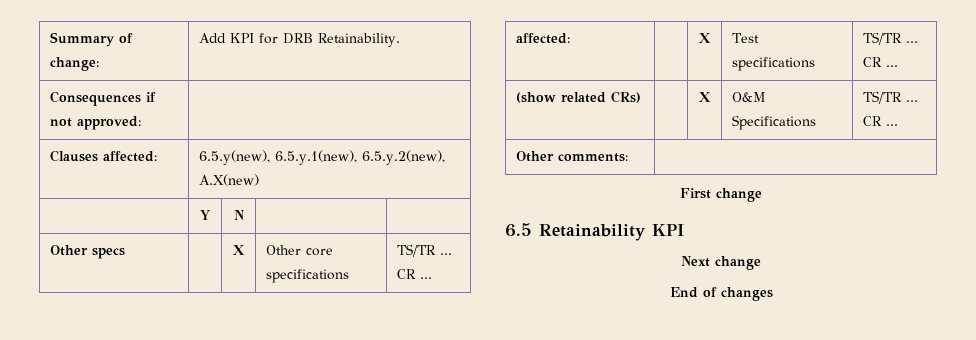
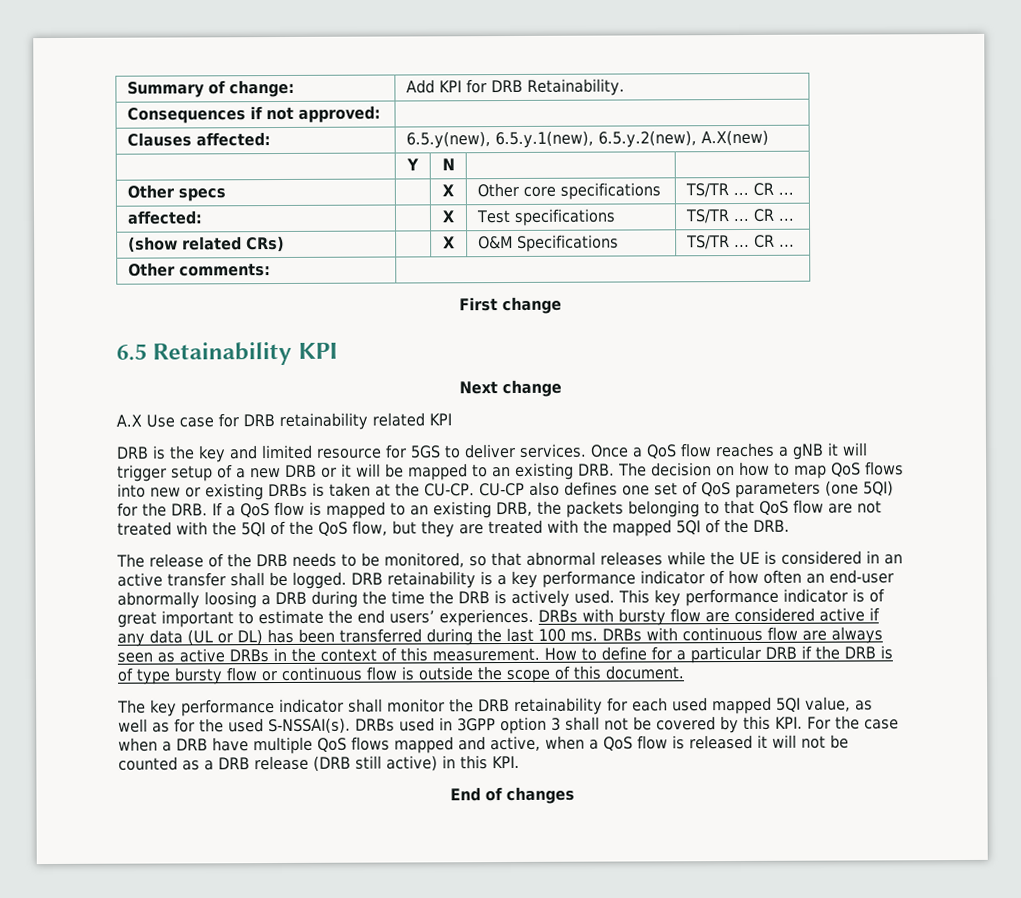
+ A.X Use case for DRB retainability related KPI
+ DRB is the key and limited resource for 5GS to deliver services. Once a QoS flow reaches a gNB it will trigger setup of a new DRB or it will be mapped to an existing DRB. The decision on how to map QoS flows into new or existing DRBs is taken at the CU-CP. CU-CP also defines one set of QoS parameters (one 5QI) for the DRB. If a QoS flow is mapped to an existing DRB, the packets belonging to that QoS flow are not treated with the 5QI of the QoS flow, but they are treated with the mapped 5QI of the DRB.
+ The release of the DRB needs to be monitored, so that abnormal releases while the UE is considered in an active transfer shall be logged. DRB retainability is a key performance indicator of how often an end-user abnormally loosing a DRB during the time the DRB is actively used. This key performance indicator is of great important to estimate the end users’ experiences. DRBs with bursty flow are considered active if any data (UL or DL) has been transferred during the last 100 ms. DRBs with continuous flow are always seen as active DRBs in the context of this measurement. How to define for a particular DRB if the DRB is of type bursty flow or continuous flow is outside the scope of this document.
+ The key performance indicator shall monitor the DRB retainability for each used mapped 5QI value, as well as for the used S-NSSAI(s). DRBs used in 3GPP option 3 shall not be covered by this KPI. For the case when a DRB have multiple QoS flows mapped and active, when a QoS flow is released it will not be counted as a DRB release (DRB still active) in this KPI.

